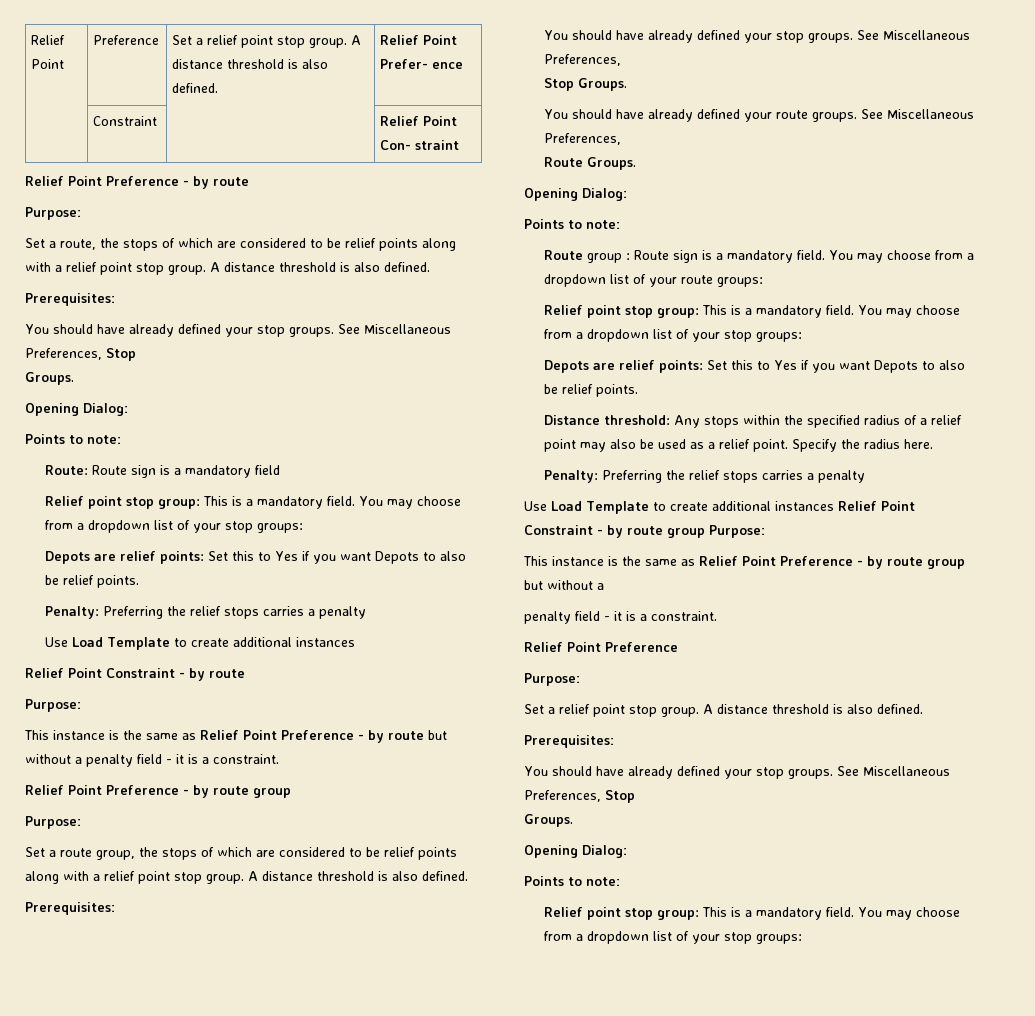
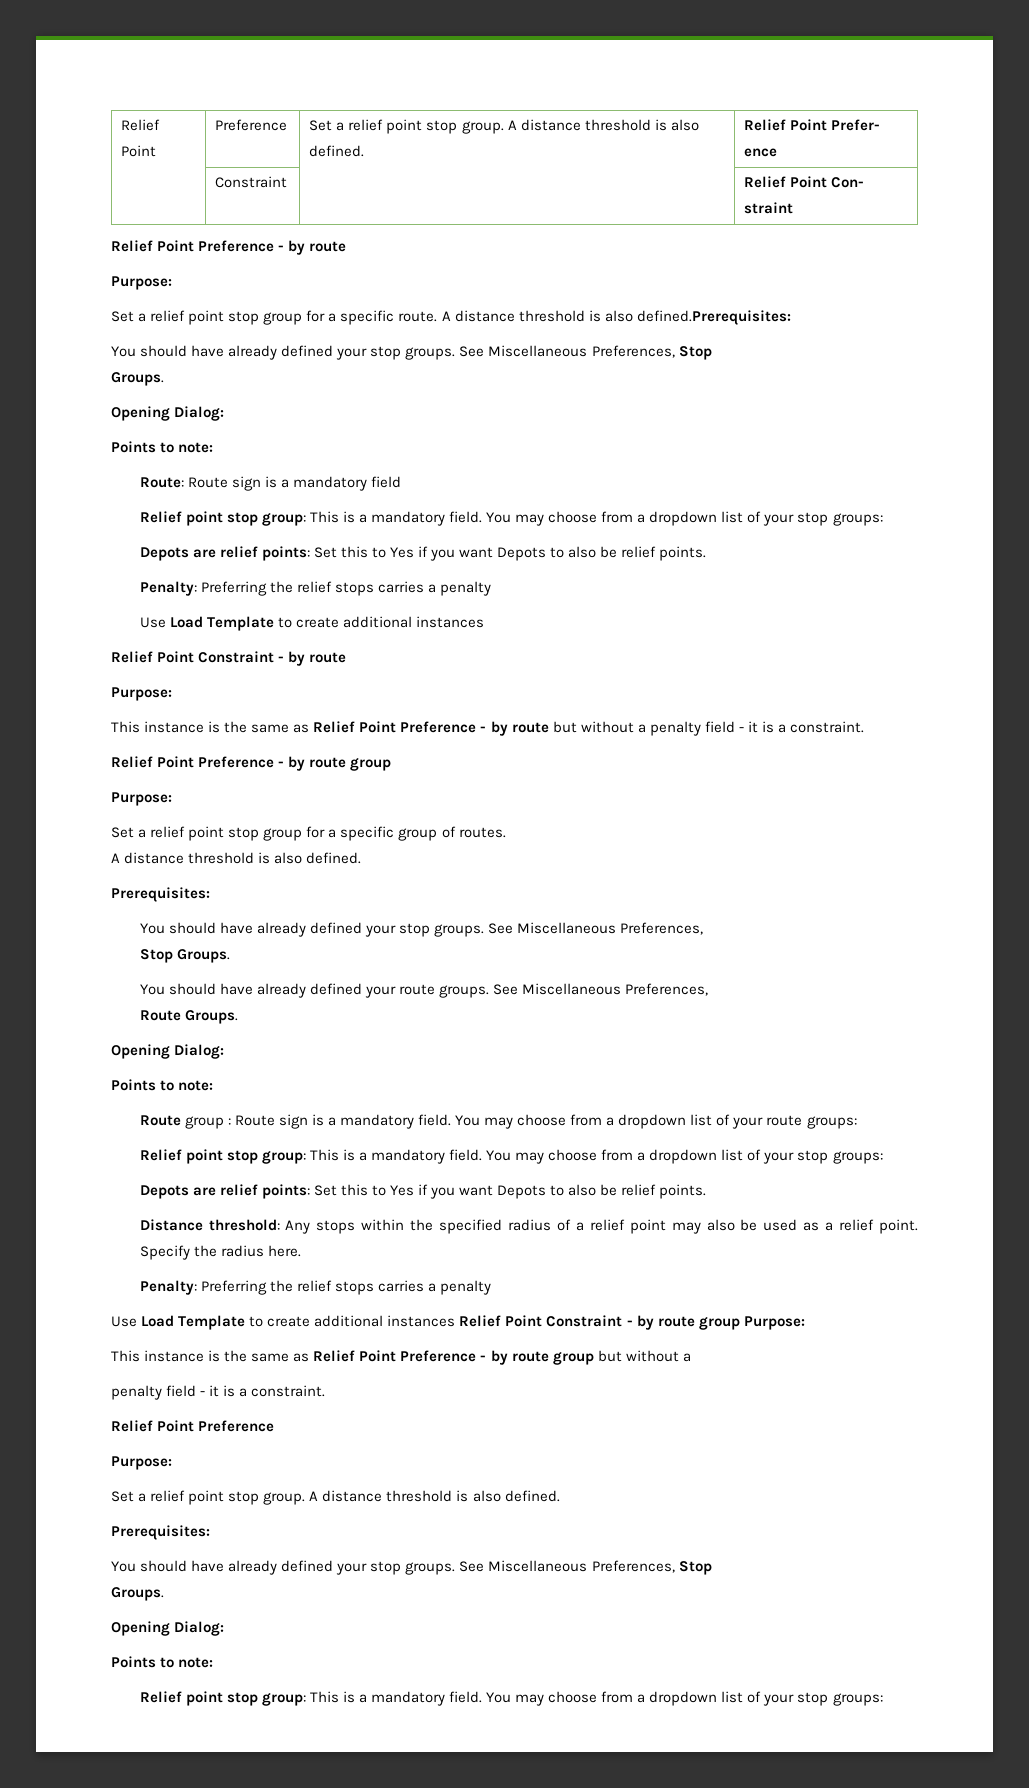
- Set a route, the stops of which are considered to be relief points along with a relief point stop group. A distance threshold is also defined.
- Prerequisites:
+ Set a relief point stop group for a specific route. A distance threshold is also defined.Prerequisites:
- Set a route group, the stops of which are considered to be relief points along with a relief point stop group. A distance threshold is also defined.
+ Set a relief point stop group for a specific group of routes.
+ A distance threshold is also defined.

